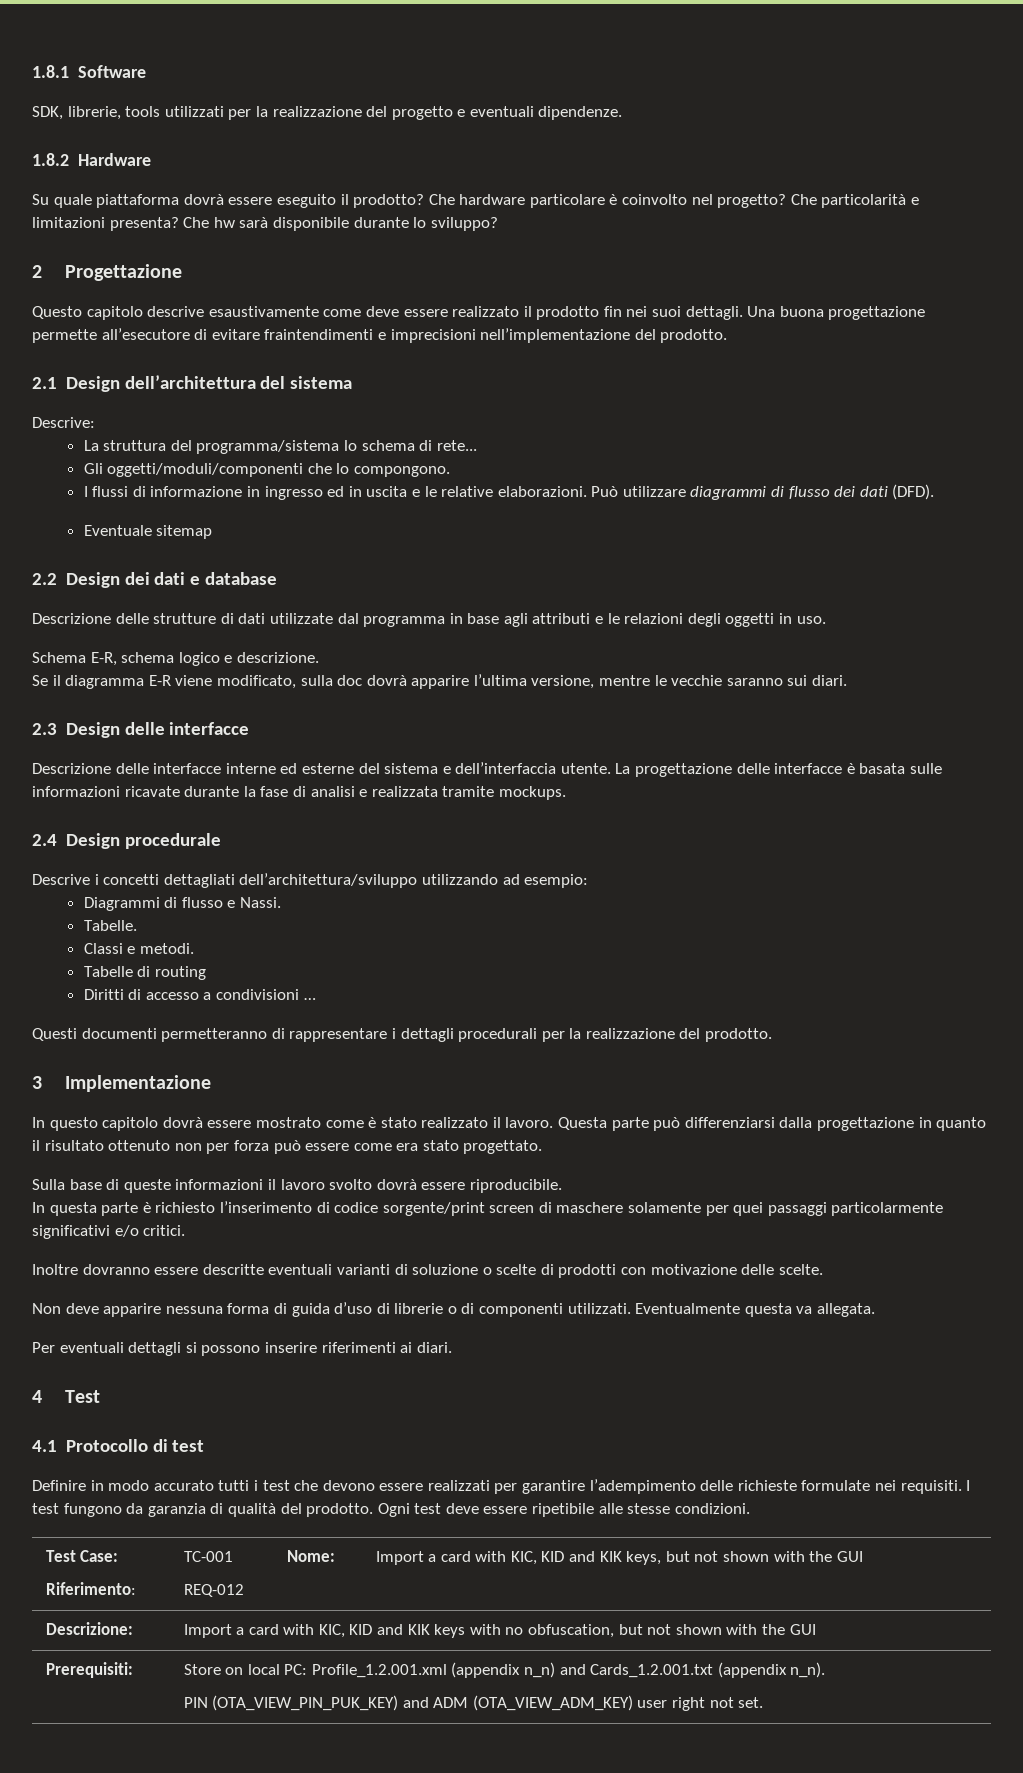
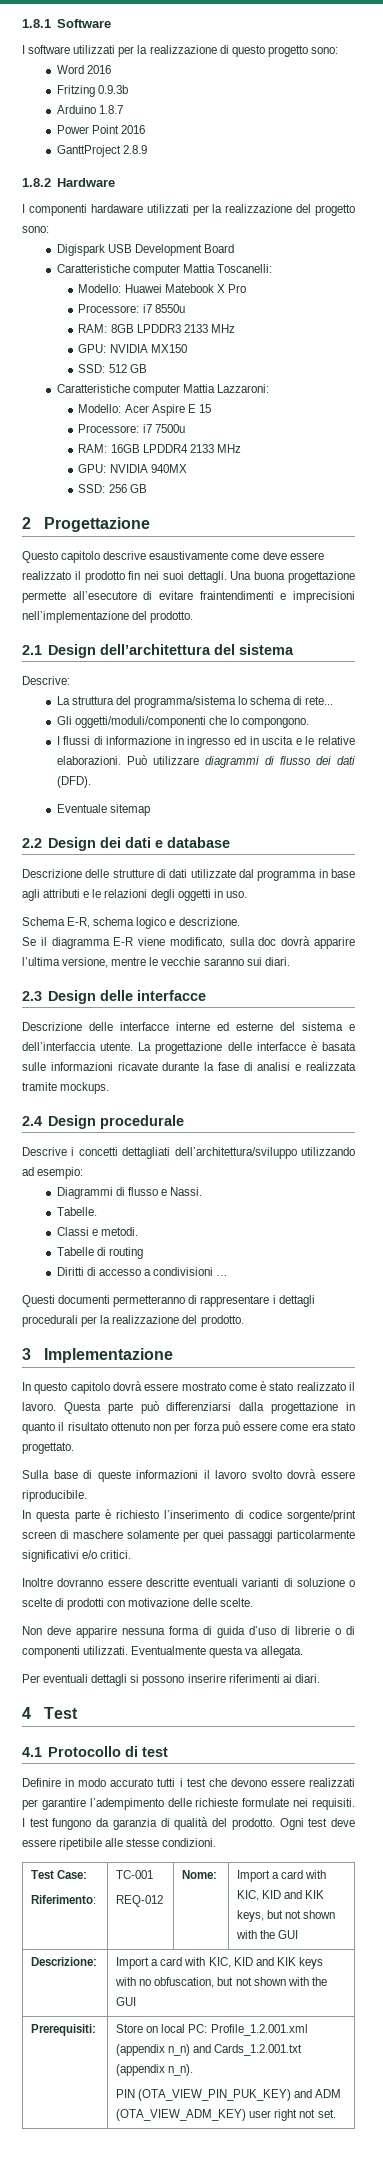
- SDK, librerie, tools utilizzati per la realizzazione del progetto e eventuali dipendenze.
+ I software utilizzati per la realizzazione di questo progetto sono:
+ Word 2016
+ Fritzing 0.9.3b
+ Arduino 1.8.7
+ Power Point 2016
+ GanttProject 2.8.9
  1.8.2 Hardware
- Su quale piattaforma dovrà essere eseguito il prodotto? Che hardware particolare è coinvolto nel progetto? Che particolarità e limitazioni presenta? Che hw sarà disponibile durante lo sviluppo?
+ I componenti hardaware utilizzati per la realizzazione del progetto sono:
+ Digispark USB Development Board
+ Caratteristiche computer Mattia Toscanelli:
+ Modello: Huawei Matebook X Pro
+ Processore: i7 8550u
+ RAM: 8GB LPDDR3 2133 MHz
+ GPU: NVIDIA MX150
+ SSD: 512 GB
+ Caratteristiche computer Mattia Lazzaroni:
+ Modello: Acer Aspire E 15
+ Processore: i7 7500u
+ RAM: 16GB LPDDR4 2133 MHz
+ GPU: NVIDIA 940MX
+ SSD: 256 GB

